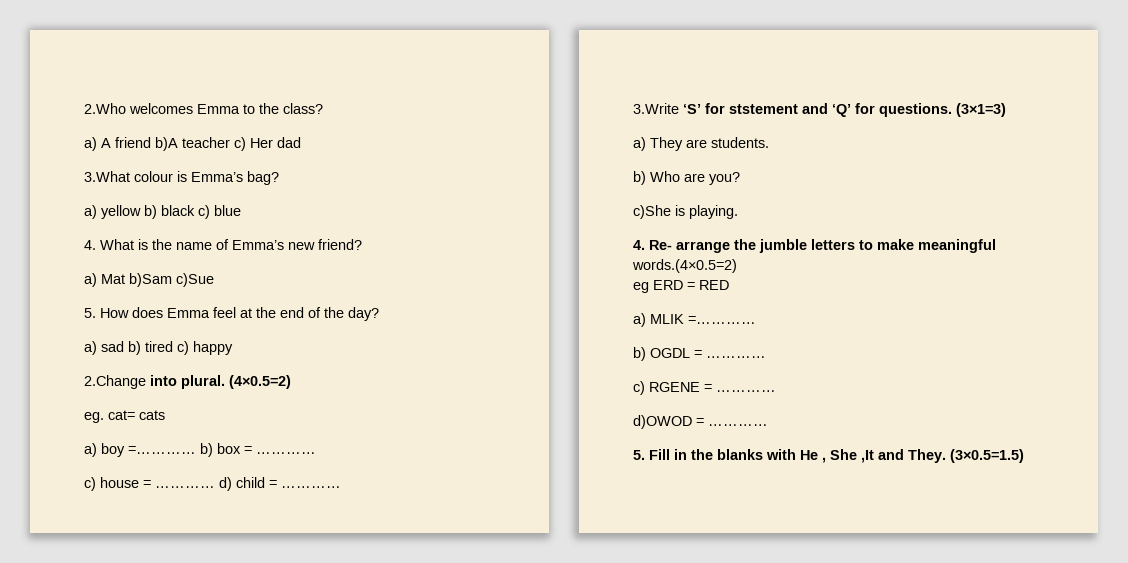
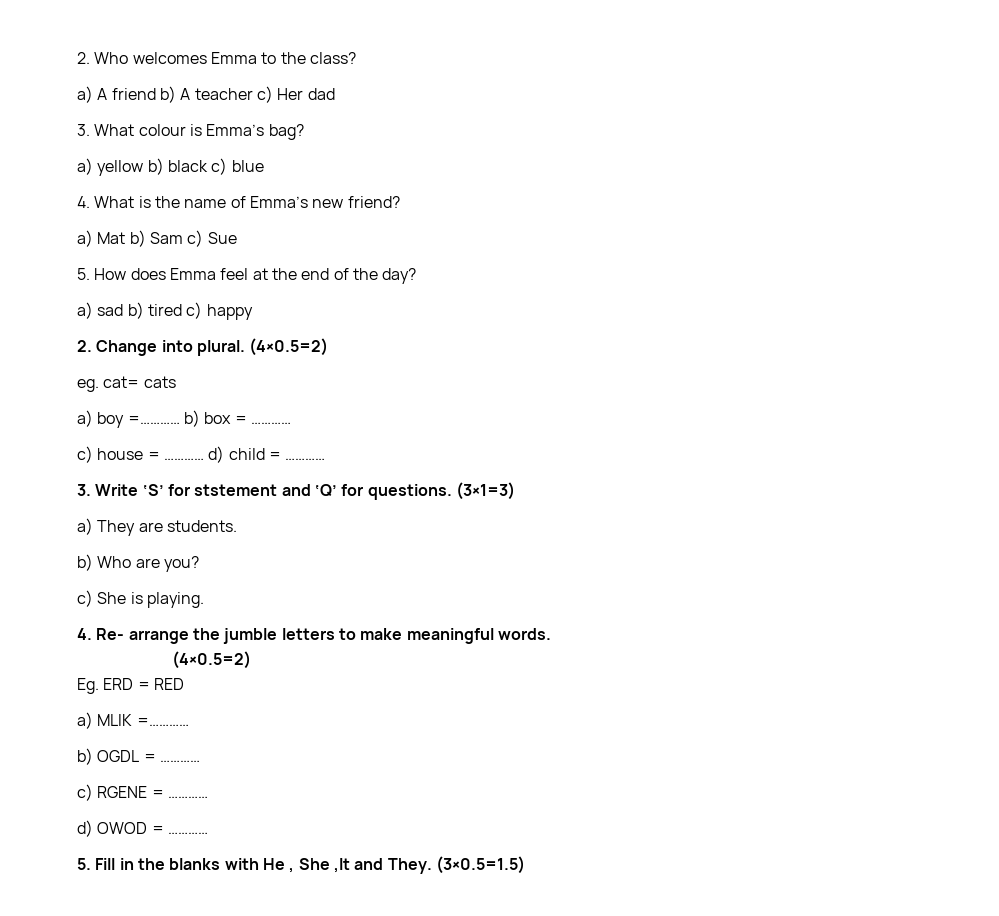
- 2.Who welcomes Emma to the class?
+ 2. Who welcomes Emma to the class?
- a) A friend b)A teacher c) Her dad
+ a) A friend b) A teacher c) Her dad
- 3.What colour is Emma’s bag?
+ 3. What colour is Emma’s bag?
- a) Mat b)Sam c)Sue
+ a) Mat b) Sam c) Sue
- 2.Change into plural.
+ 2. Change into plural.
- 3.Write ‘S’ for ststement and ‘Q’ for questions.
+ 3. Write ‘S’ for ststement and ‘Q’ for questions.
- c)She is playing.
+ c) She is playing.
- 4. Re- arrange the jumble letters to make meaningful words.(4×0.5=2)
- eg ERD = RED
+ 4. Re- arrange the jumble letters to make meaningful words.
+ (4×0.5=2)
+ Eg. ERD = RED
- d)OWOD = …………
+ d) OWOD = …………

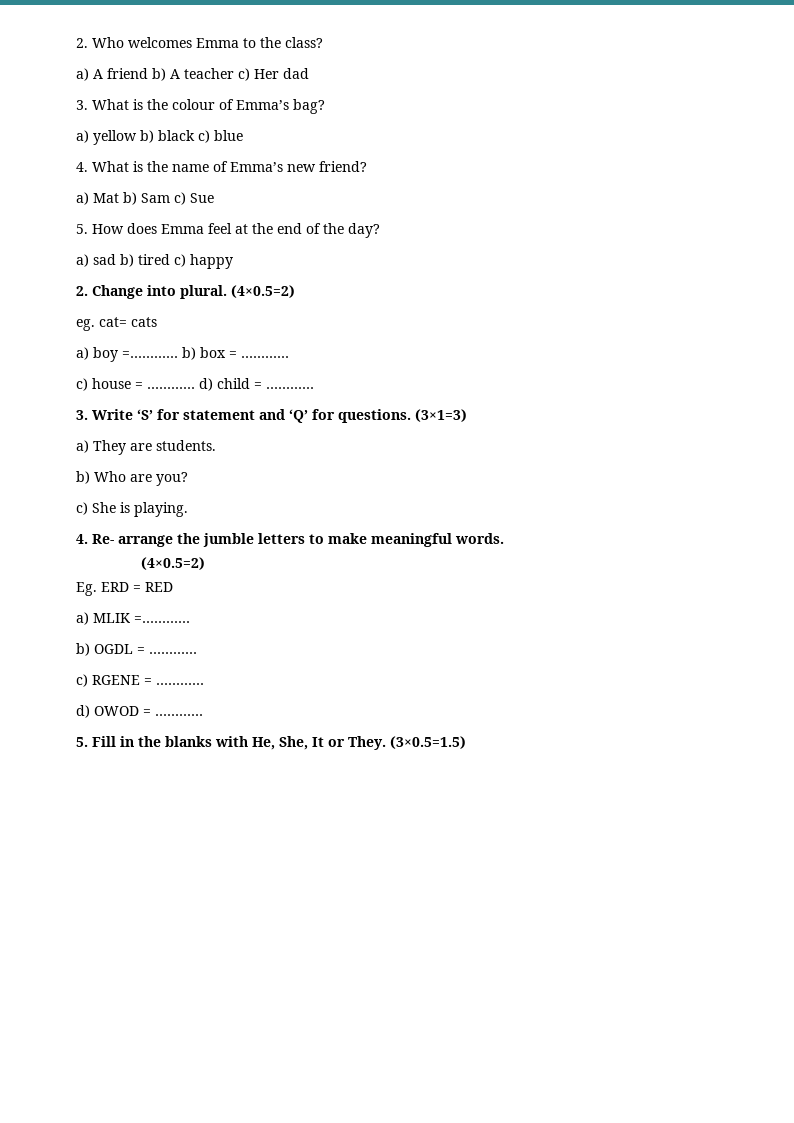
- 3. What colour is Emma’s bag?
+ 3. What is the colour of Emma’s bag?
- 3. Write ‘S’ for ststement and ‘Q’ for questions.
+ 3. Write ‘S’ for statement and ‘Q’ for questions.
- 5. Fill in the blanks with He , She ,It and They.
+ 5. Fill in the blanks with He, She, It or They.

